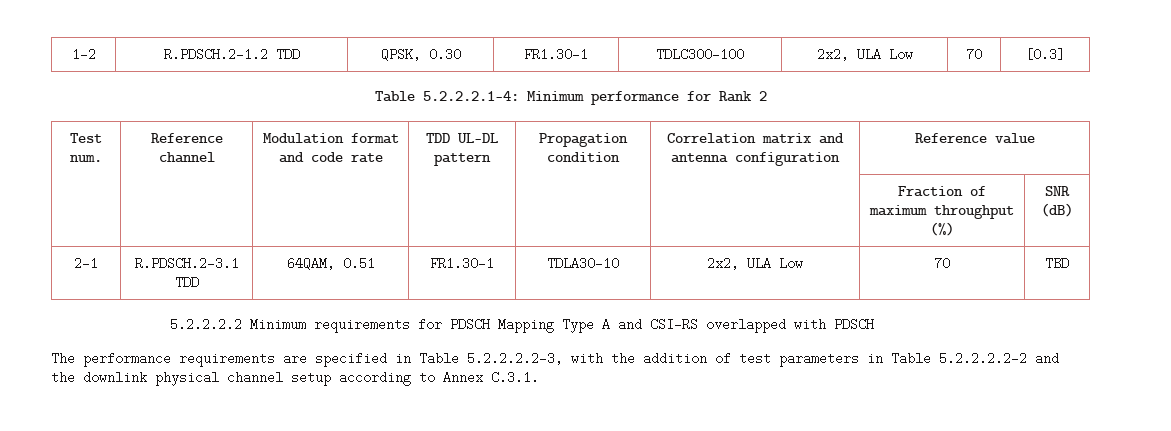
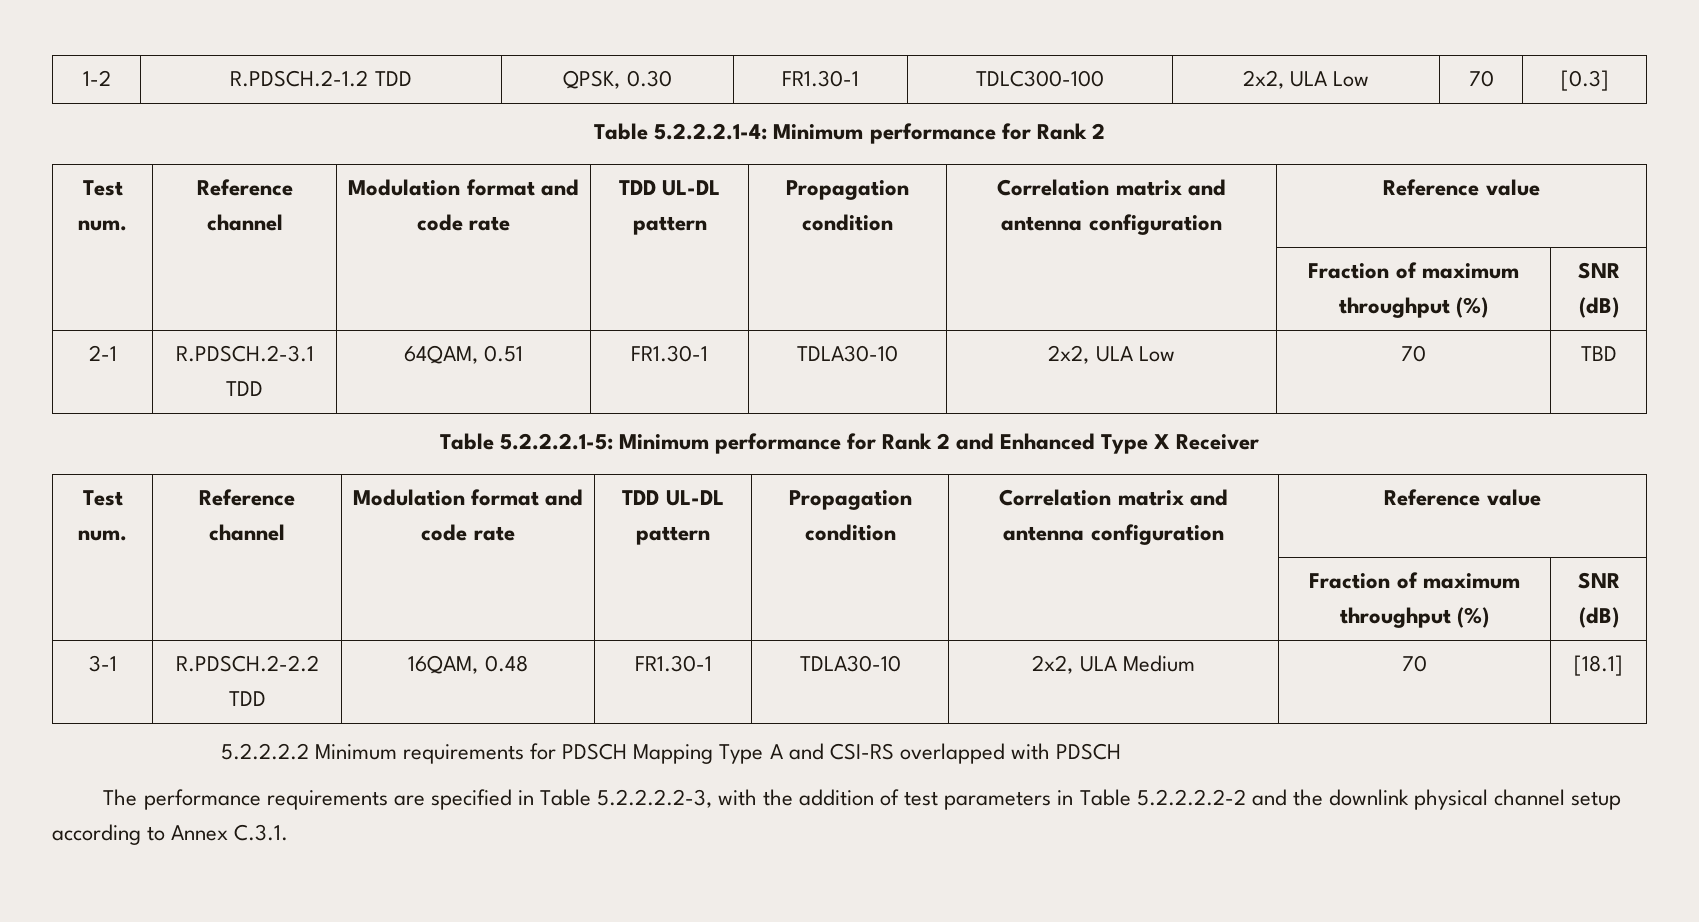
+ Table 5.2.2.2.1-5: Minimum performance for Rank 2 and Enhanced Type X Receiver
+ Test num. | Reference channel | Modulation format and code rate | TDD UL-DL pattern | Propagation condition | Correlation matrix and antenna configuration | Reference value
+ | | | | | | Fraction of maximum throughput (%) | SNR (dB)
+ 3-1 | R.PDSCH.2-2.2 TDD | 16QAM, 0.48 | FR1.30-1 | TDLA30-10 | 2x2, ULA Medium | 70 | [18.1]

